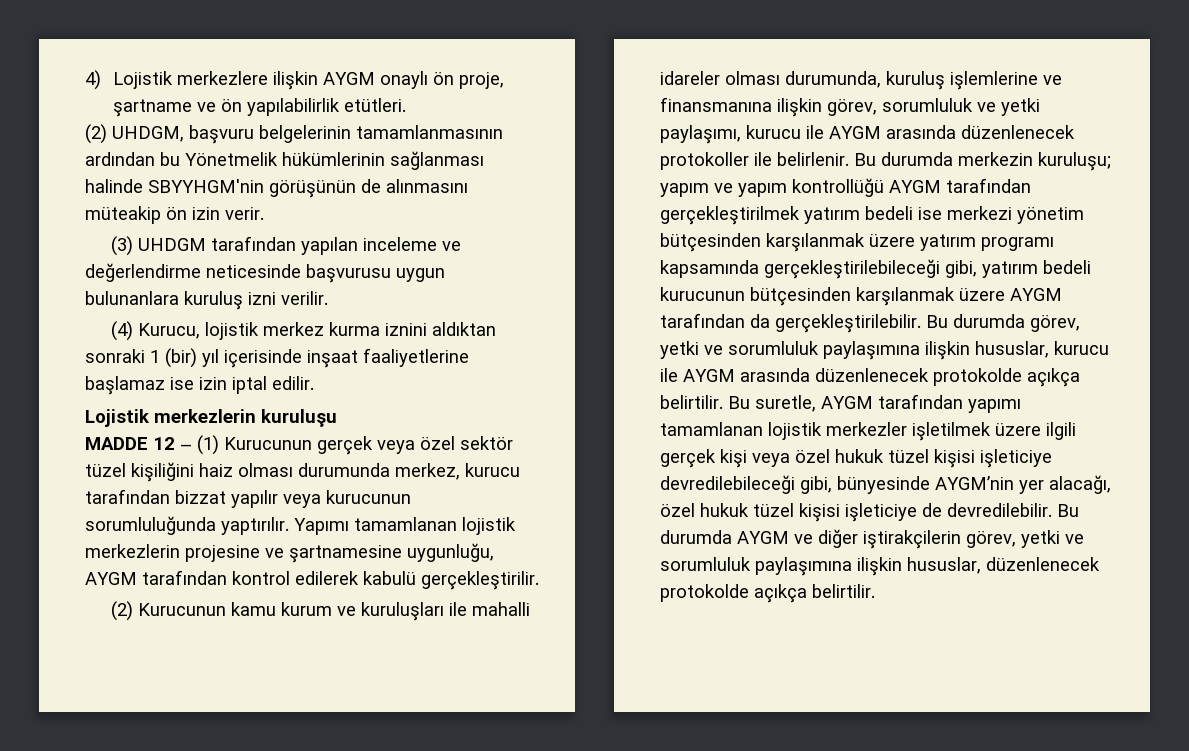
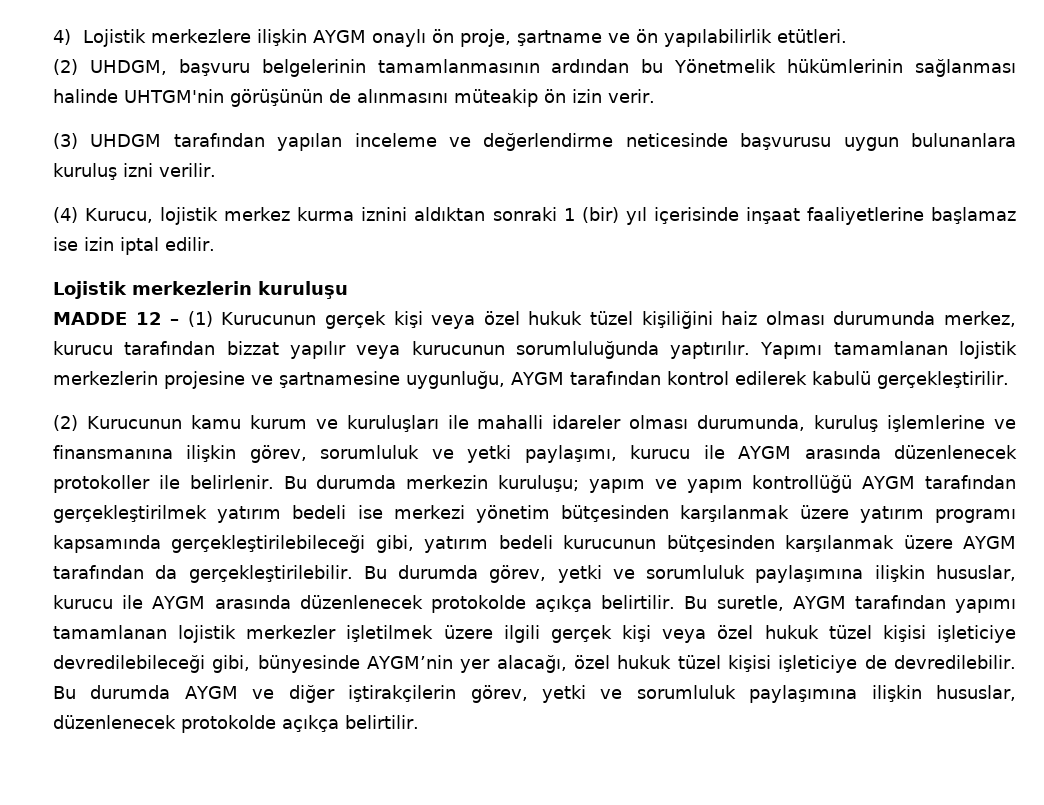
- (2) UHDGM, başvuru belgelerinin tamamlanmasının ardından bu Yönetmelik hükümlerinin sağlanması halinde SBYYHGM'nin görüşünün de alınmasını müteakip ön izin verir.
+ (2) UHDGM, başvuru belgelerinin tamamlanmasının ardından bu Yönetmelik hükümlerinin sağlanması halinde UHTGM'nin görüşünün de alınmasını müteakip ön izin verir.
- MADDE 12 – (1) Kurucunun gerçek veya özel sektör tüzel kişiliğini haiz olması durumunda merkez, kurucu tarafından bizzat yapılır veya kurucunun sorumluluğunda yaptırılır.
+ MADDE 12 – (1) Kurucunun gerçek kişi veya özel hukuk tüzel kişiliğini haiz olması durumunda merkez, kurucu tarafından bizzat yapılır veya kurucunun sorumluluğunda yaptırılır.

